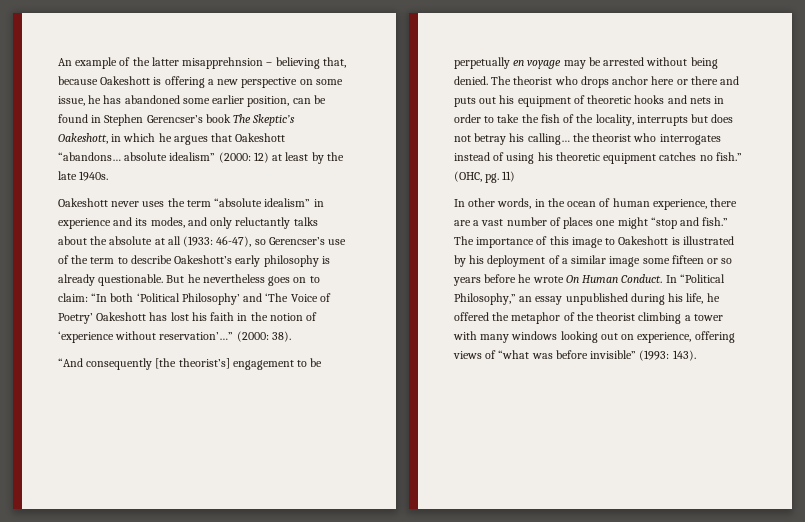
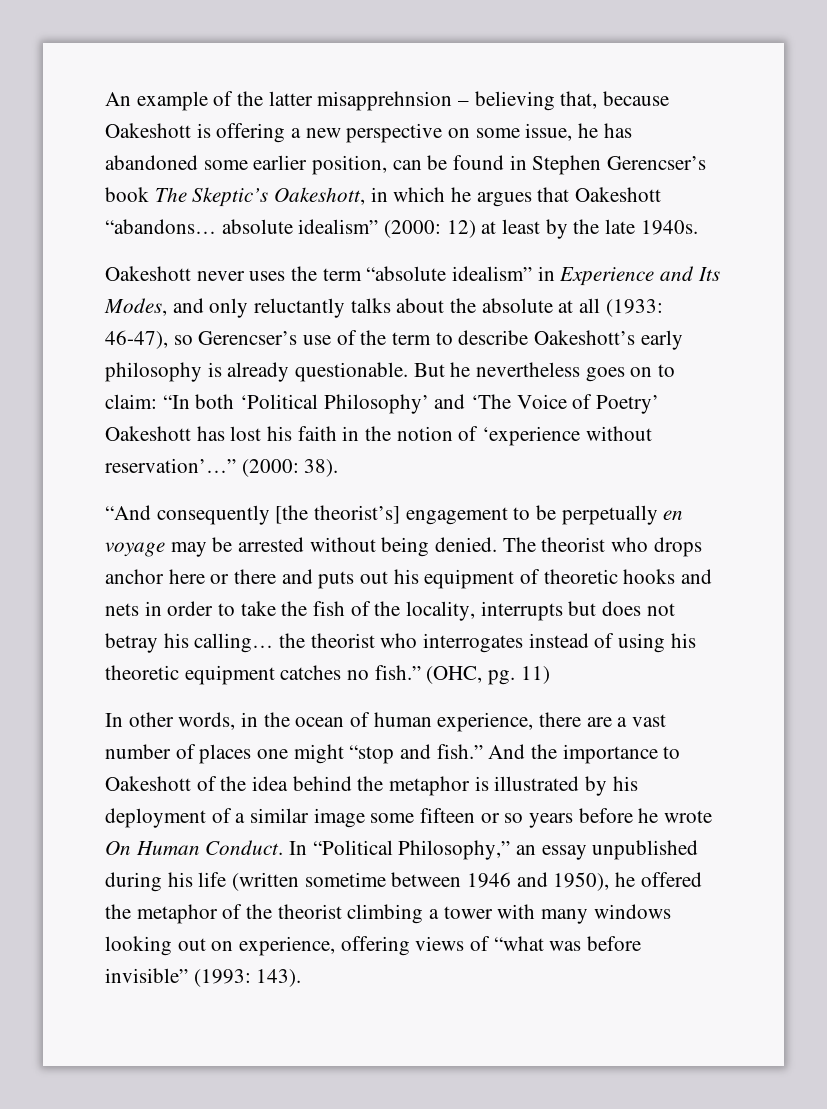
- Oakeshott never uses the term “absolute idealism” in experience and its modes, and only reluctantly talks about the absolute at all (1933: 46-47), so Gerencser’s use of the term to describe Oakeshott’s early philosophy is already questionable.
+ Oakeshott never uses the term “absolute idealism” in Experience and Its Modes, and only reluctantly talks about the absolute at all (1933: 46-47), so Gerencser’s use of the term to describe Oakeshott’s early philosophy is already questionable.
- The importance of this image to Oakeshott is illustrated by his deployment of a similar image some fifteen or so years before he wrote On Human Conduct.
+ And the importance to Oakeshott of the idea behind the metaphor is illustrated by his deployment of a similar image some fifteen or so years before he wrote On Human Conduct.
- In “Political Philosophy,” an essay unpublished during his life, he offered the metaphor of the theorist climbing a tower with many windows looking out on experience, offering views of “what was before invisible” (1993: 143).
+ In “Political Philosophy,” an essay unpublished during his life (written sometime between 1946 and 1950), he offered the metaphor of the theorist climbing a tower with many windows looking out on experience, offering views of “what was before invisible” (1993: 143).

